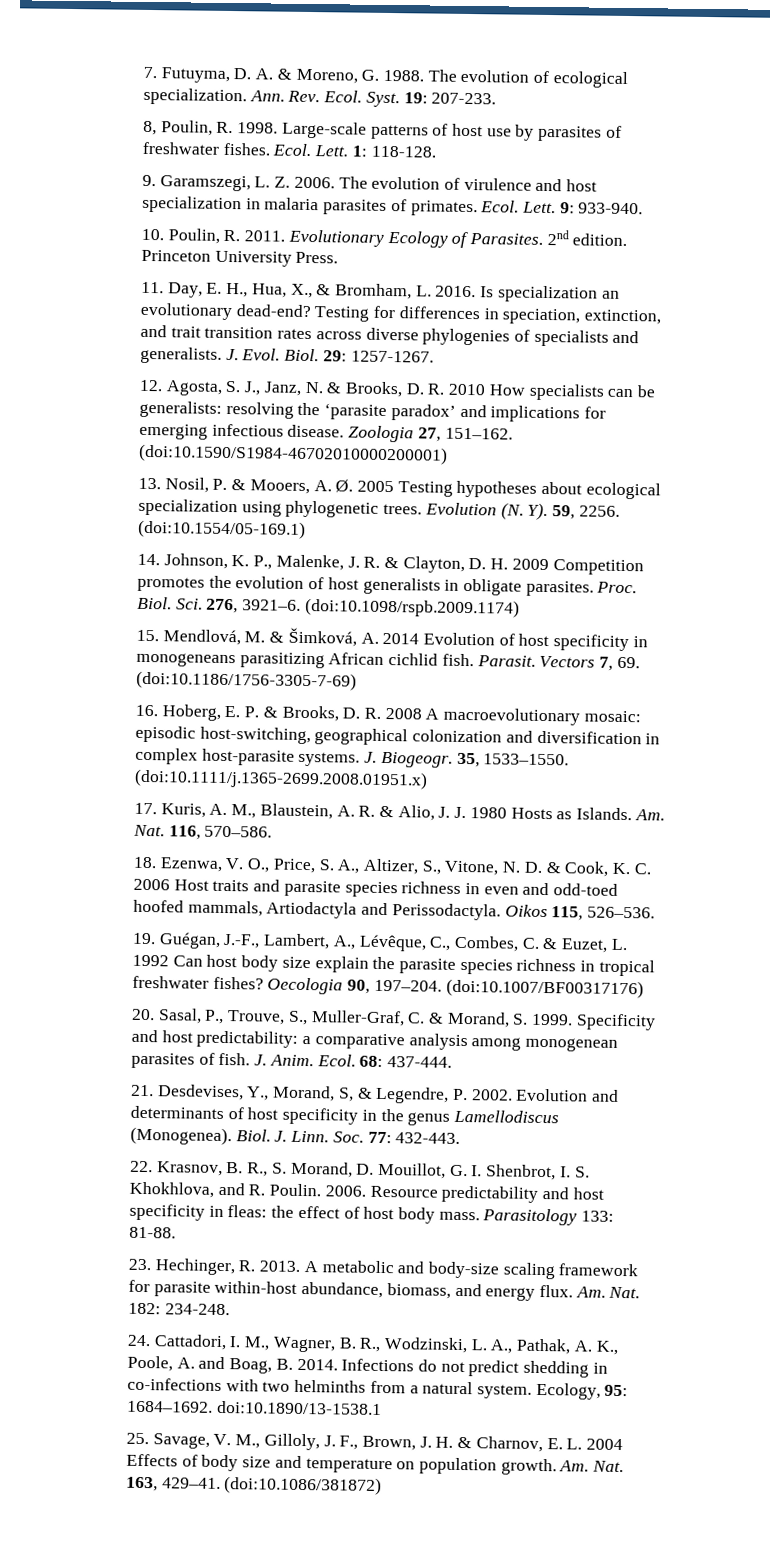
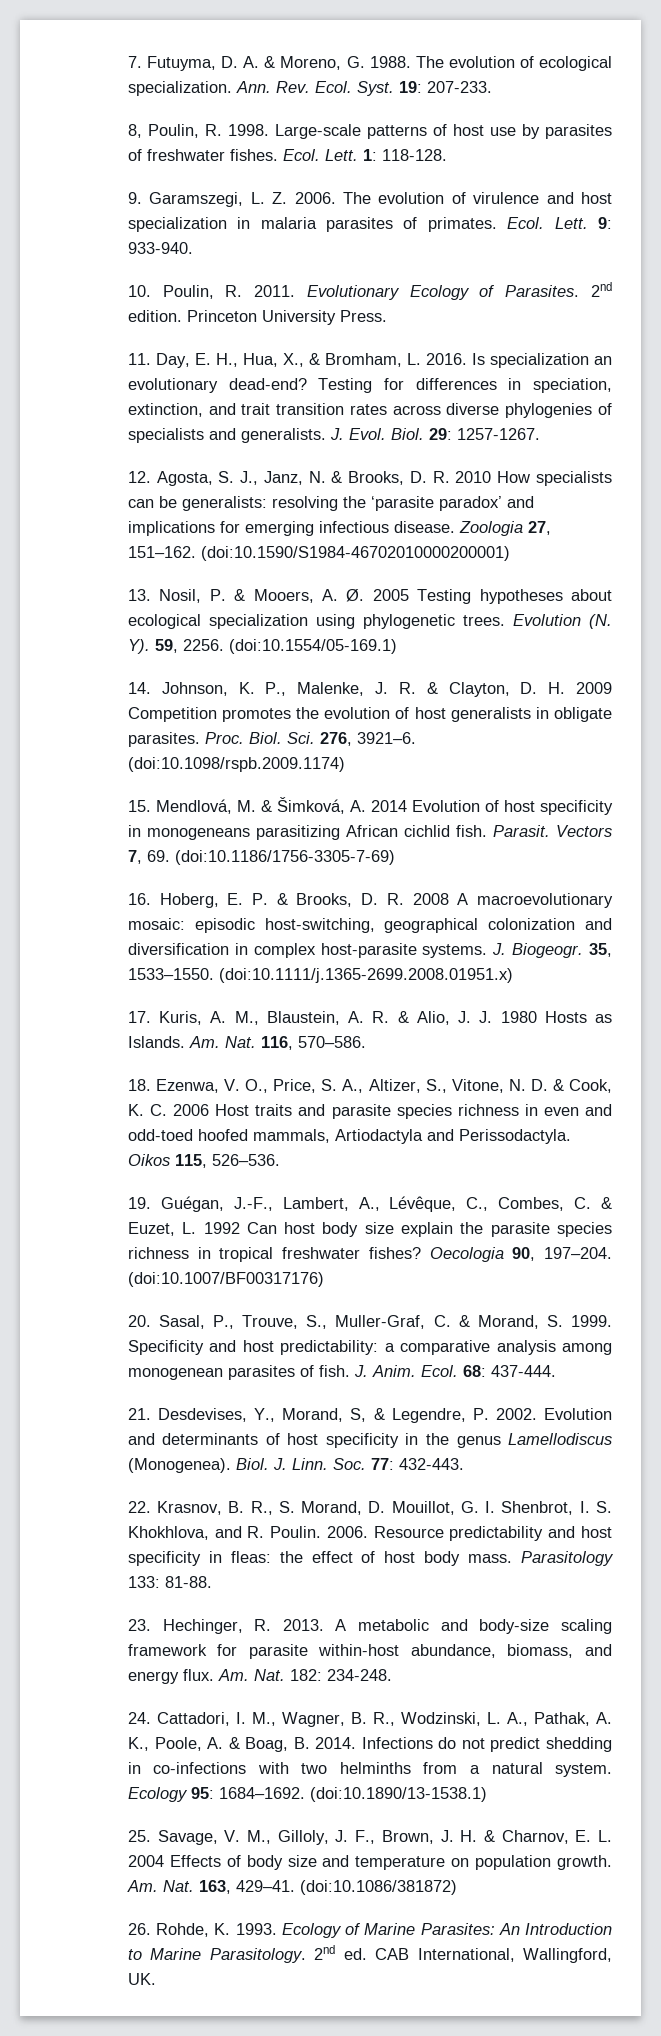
- 24. Cattadori, I. M., Wagner, B. R., Wodzinski, L. A., Pathak, A. K., Poole, A. and Boag, B. 2014.
+ 24. Cattadori, I. M., Wagner, B. R., Wodzinski, L. A., Pathak, A. K., Poole, A. & Boag, B. 2014.
- Ecology, 95: 1684–1692. doi:10.1890/13-1538.1
+ Ecology 95: 1684–1692. (doi:10.1890/13-1538.1)
+ 26. Rohde, K. 1993. Ecology of Marine Parasites: An Introduction to Marine Parasitology. 2nd ed. CAB International, Wallingford, UK.

